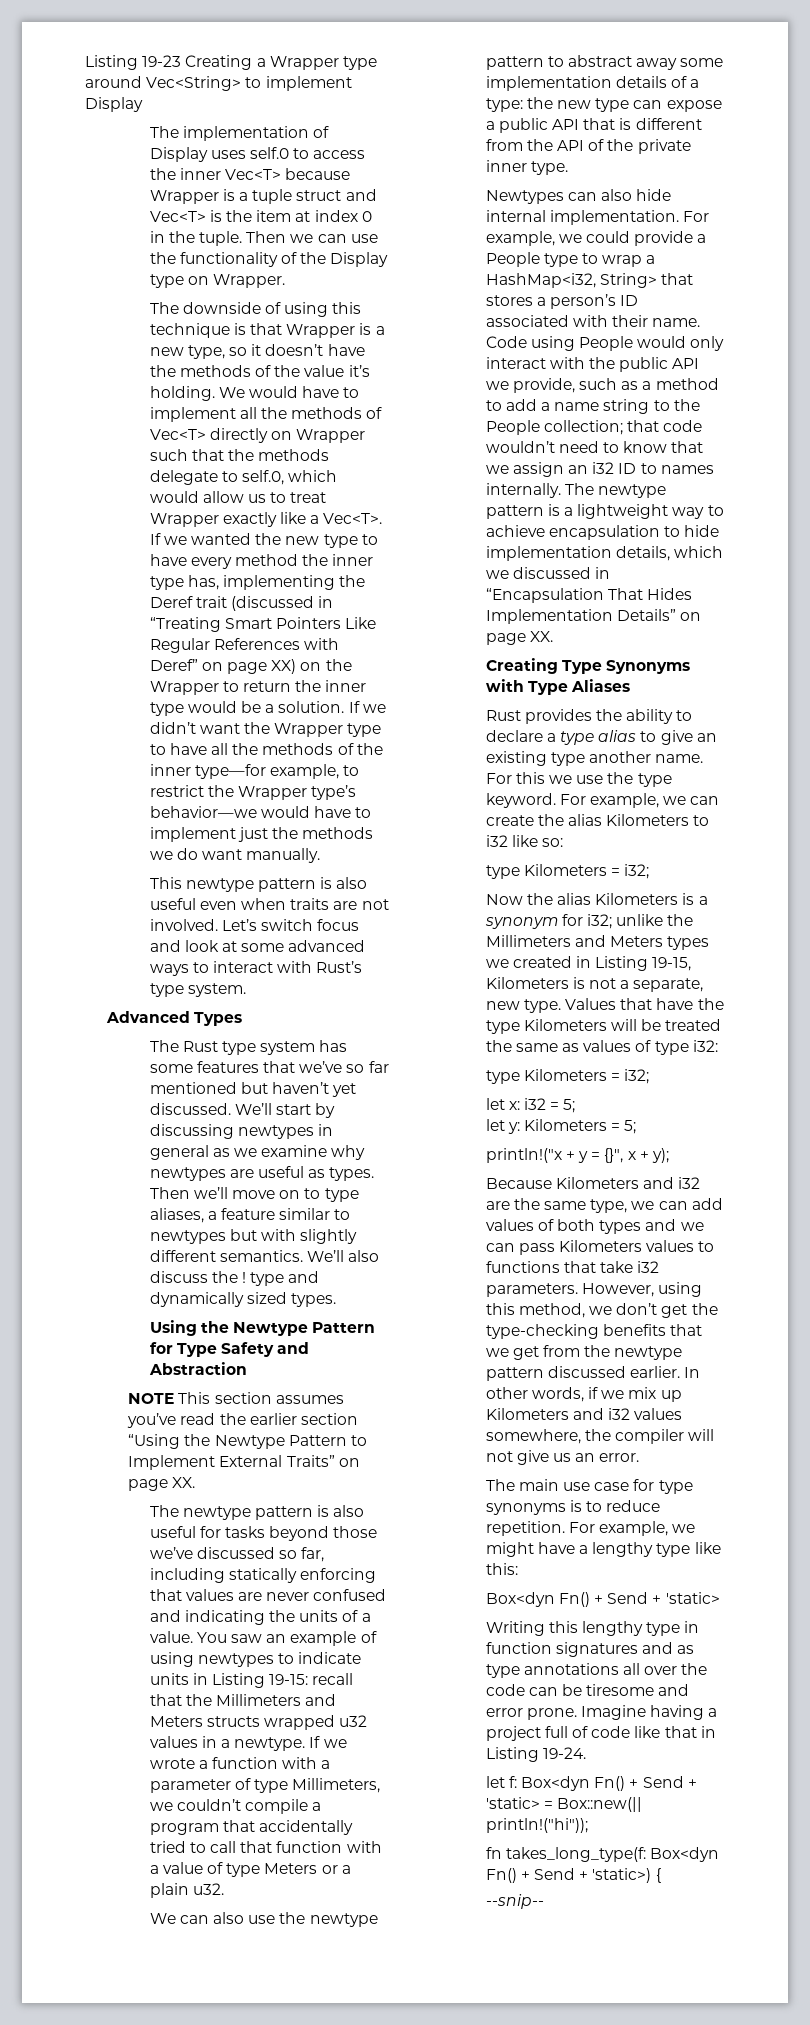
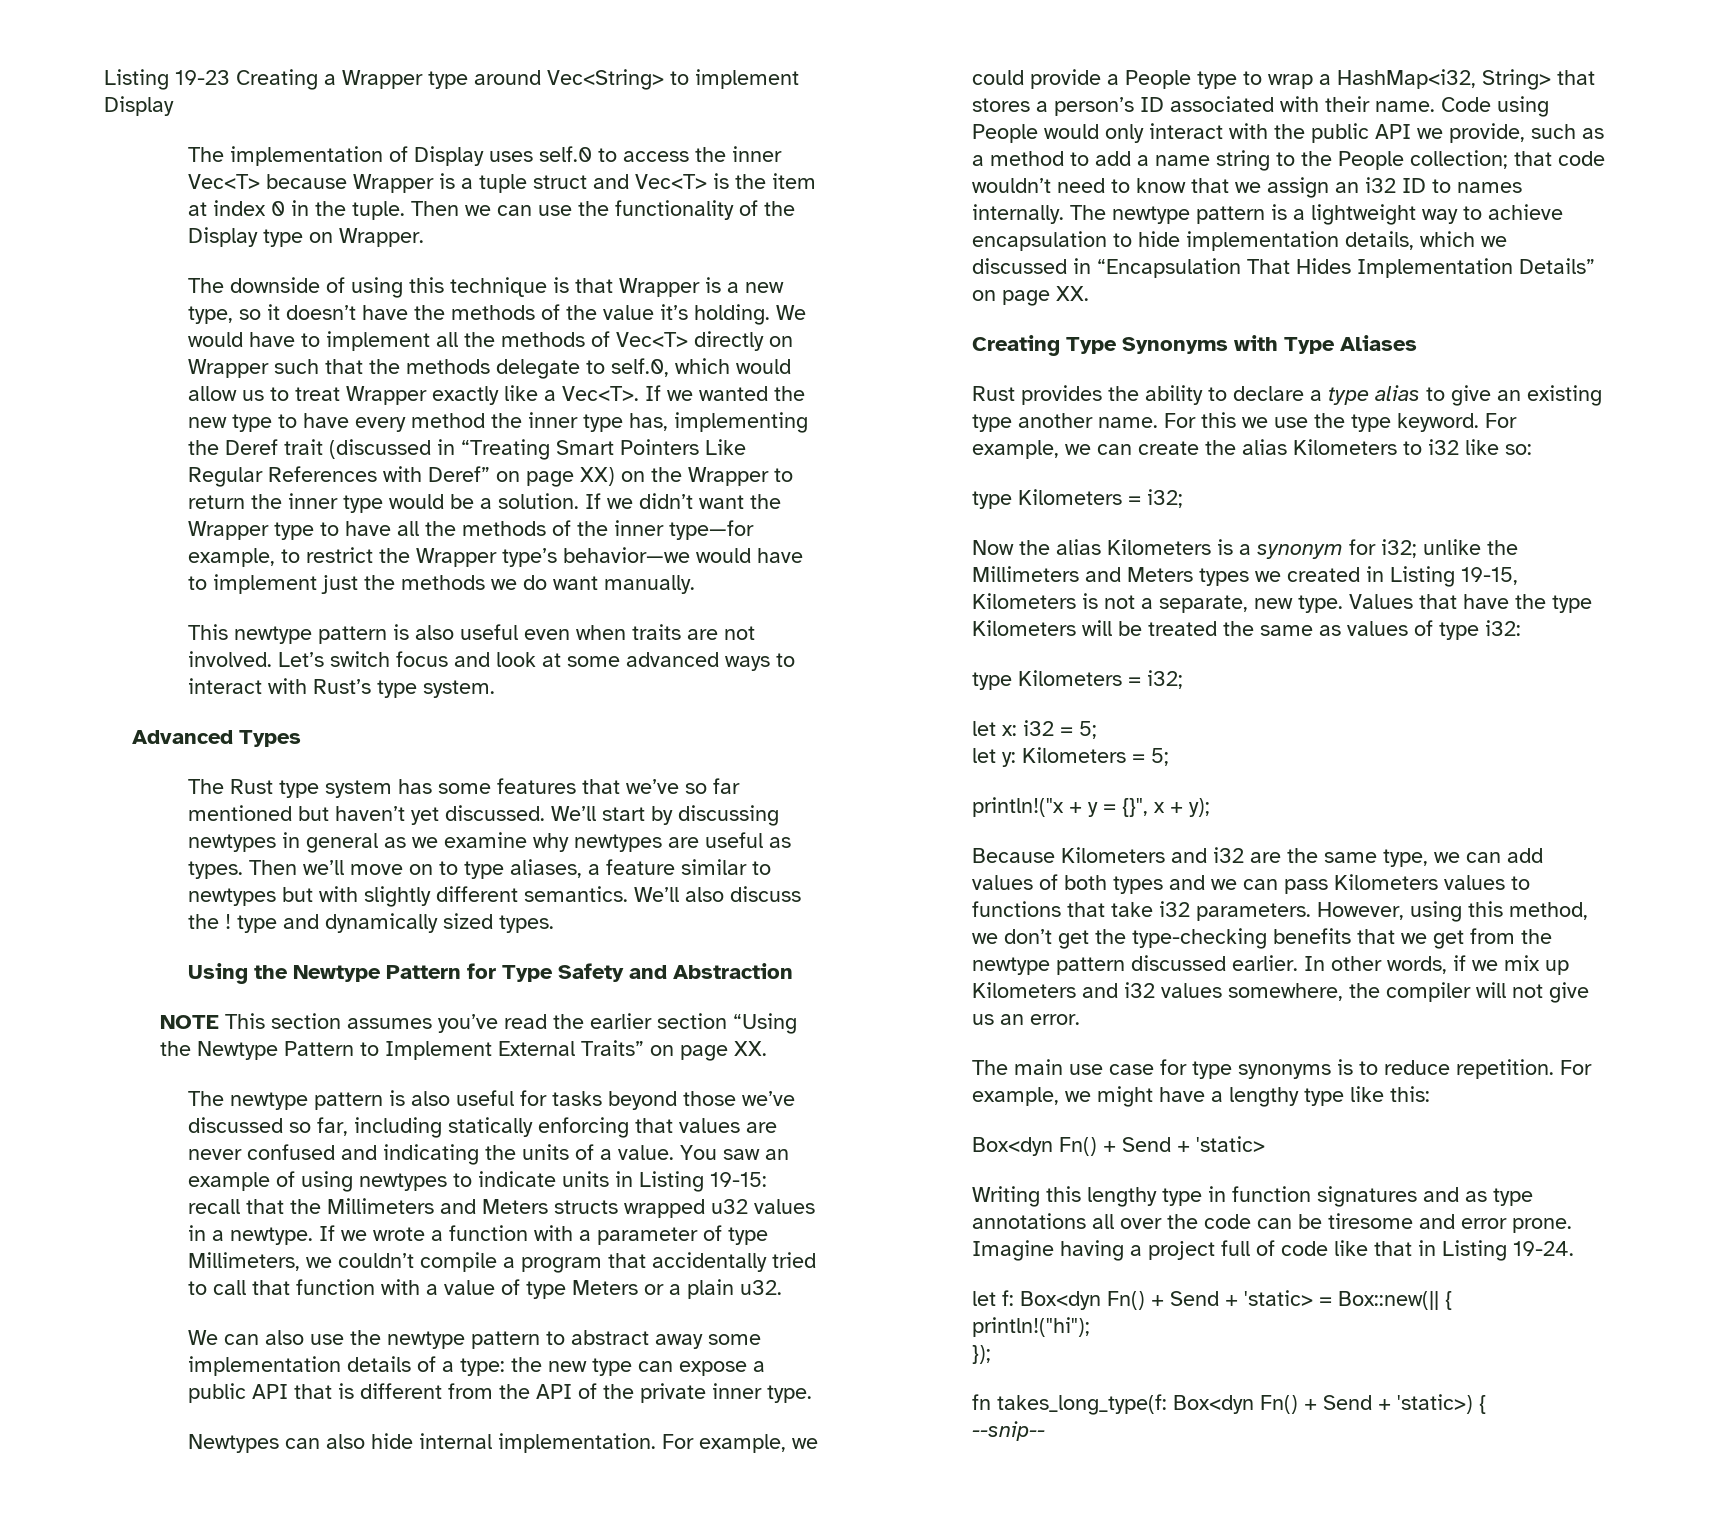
- let f: Box<dyn Fn() + Send + 'static> = Box::new(|| println!("hi"));
+ let f: Box<dyn Fn() + Send + 'static> = Box::new(|| {
+ println!("hi");
+ });

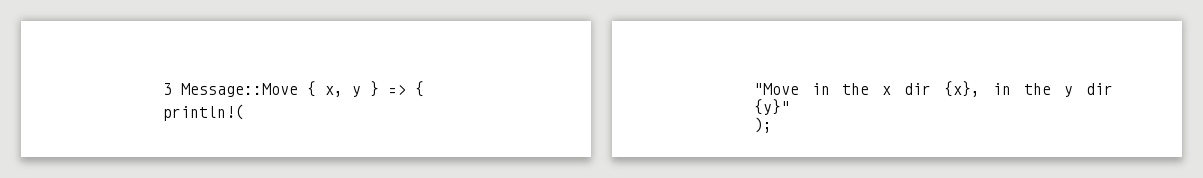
- Listing 19-23 Creating a Wrapper type around Vec<String> to implement Display
- The implementation of Display uses self.0 to access the inner Vec<T> because Wrapper is a tuple struct and Vec<T> is the item at index 0 in the tuple. Then we can use the functionality of the Display type on Wrapper.
- The downside of using this technique is that Wrapper is a new type, so it doesn’t have the methods of the value it’s holding. We would have to implement all the methods of Vec<T> directly on Wrapper such that the methods delegate to self.0, which would allow us to treat Wrapper exactly like a Vec<T>. If we wanted the new type to have every method the inner type has, implementing the Deref trait (discussed in “Treating Smart Pointers Like Regular References with Deref” on page XX) on the Wrapper to return the inner type would be a solution. If we didn’t want the Wrapper type to have all the methods of the inner type—for example, to restrict the Wrapper type’s behavior—we would have to implement just the methods we do want manually.
- This newtype pattern is also useful even when traits are not involved. Let’s switch focus and look at some advanced ways to interact with Rust’s type system.
- Advanced Types
- The Rust type system has some features that we’ve so far mentioned but haven’t yet discussed. We’ll start by discussing newtypes in general as we examine why newtypes are useful as types. Then we’ll move on to type aliases, a feature similar to newtypes but with slightly different semantics. We’ll also discuss the ! type and dynamically sized types.
- Using the Newtype Pattern for Type Safety and Abstraction
- NOTE This section assumes you’ve read the earlier section “Using the Newtype Pattern to Implement External Traits” on page XX.
- The newtype pattern is also useful for tasks beyond those we’ve discussed so far, including statically enforcing that values are never confused and indicating the units of a value. You saw an example of using newtypes to indicate units in Listing 19-15: recall that the Millimeters and Meters structs wrapped u32 values in a newtype. If we wrote a function with a parameter of type Millimeters, we couldn’t compile a program that accidentally tried to call that function with a value of type Meters or a plain u32.
- We can also use the newtype pattern to abstract away some implementation details of a type: the new type can expose a public API that is different from the API of the private inner type.
- Newtypes can also hide internal implementation. For example, we could provide a People type to wrap a HashMap<i32, String> that stores a person’s ID associated with their name. Code using People would only interact with the public API we provide, such as a method to add a name string to the People collection; that code wouldn’t need to know that we assign an i32 ID to names internally. The newtype pattern is a lightweight way to achieve encapsulation to hide implementation details, which we discussed in “Encapsulation That Hides Implementation Details” on page XX.
- Creating Type Synonyms with Type Aliases
- Rust provides the ability to declare a type alias to give an existing type another name. For this we use the type keyword. For example, we can create the alias Kilometers to i32 like so:
- type Kilometers = i32;
- Now the alias Kilometers is a synonym for i32; unlike the Millimeters and Meters types we created in Listing 19-15, Kilometers is not a separate, new type. Values that have the type Kilometers will be treated the same as values of type i32:
- type Kilometers = i32;
- let x: i32 = 5;
- let y: Kilometers = 5;
- println!("x + y = {}", x + y);
- Because Kilometers and i32 are the same type, we can add values of both types and we can pass Kilometers values to functions that take i32 parameters. However, using this method, we don’t get the type-checking benefits that we get from the newtype pattern discussed earlier. In other words, if we mix up Kilometers and i32 values somewhere, the compiler will not give us an error.
- The main use case for type synonyms is to reduce repetition. For example, we might have a lengthy type like this:
- Box<dyn Fn() + Send + 'static>
- Writing this lengthy type in function signatures and as type annotations all over the code can be tiresome and error prone. Imagine having a project full of code like that in Listing 19-24.
- let f: Box<dyn Fn() + Send + 'static> = Box::new(|| {
- println!("hi");
- });
- fn takes_long_type(f: Box<dyn Fn() + Send + 'static>) {
- --snip--
+ 3 Message::Move { x, y } => {
+ println!(
+ "Move in the x dir {x}, in the y dir {y}"
+ );

